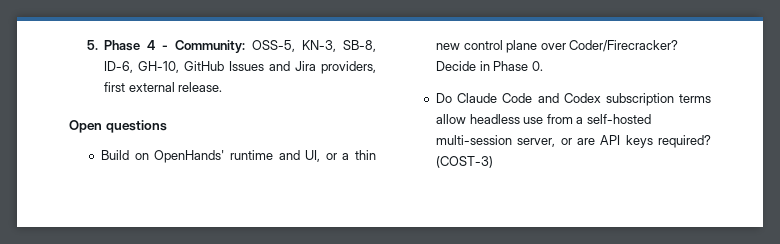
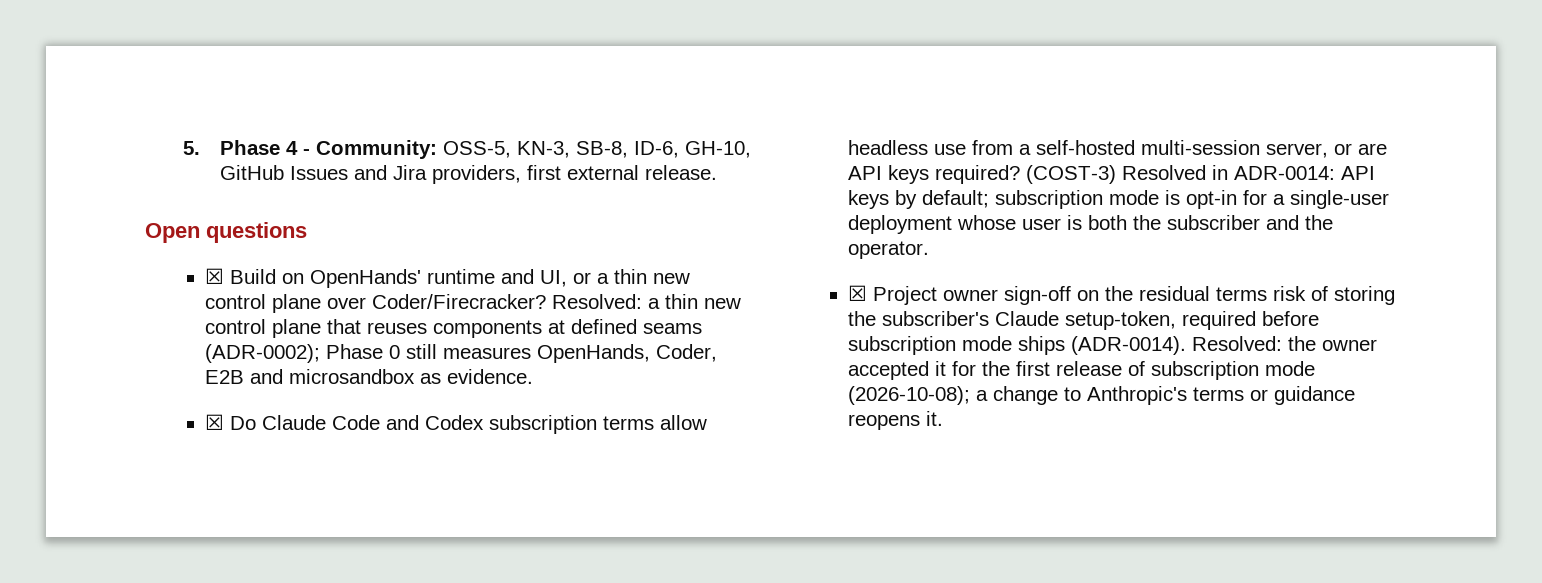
- Build on OpenHands' runtime and UI, or a thin new control plane over Coder/Firecracker?
+ ☒ Build on OpenHands' runtime and UI, or a thin new control plane over Coder/Firecracker?
- Decide in Phase 0.
- Do Claude Code and Codex subscription terms allow headless use from a self-hosted multi-session server, or are API keys required?
+ Resolved: a thin new control plane that reuses components at defined seams (ADR-0002); Phase 0 still measures OpenHands, Coder, E2B and microsandbox as evidence.
+ ☒ Do Claude Code and Codex subscription terms allow headless use from a self-hosted multi-session server, or are API keys required?
- (COST-3)
+ (COST-3) Resolved in ADR-0014: API keys by default; subscription mode is opt-in for a single-user deployment whose user is both the subscriber and the operator.
+ ☒ Project owner sign-off on the residual terms risk of storing the subscriber's Claude setup-token, required before subscription mode ships (ADR-0014). Resolved: the owner accepted it for the first release of subscription mode (2026-10-08); a change to Anthropic's terms or guidance reopens it.

